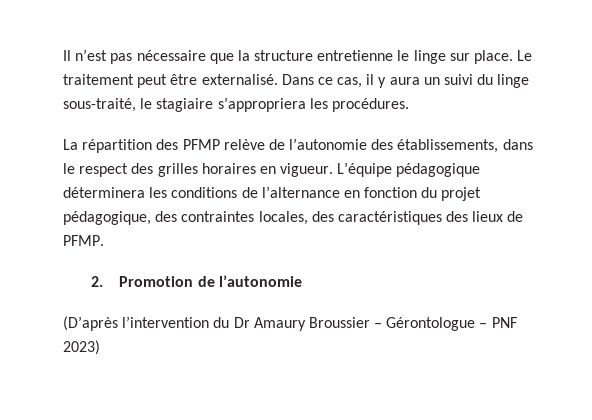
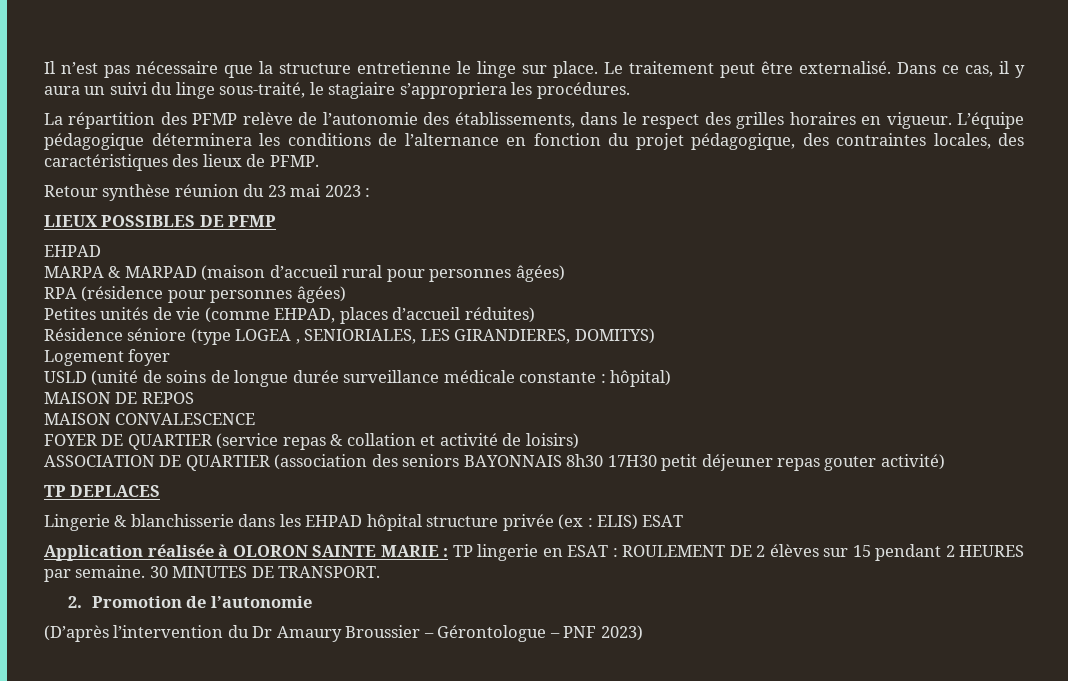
+ Retour synthèse réunion du 23 mai 2023 :
+ LIEUX POSSIBLES DE PFMP
+ EHPAD
+ MARPA & MARPAD (maison d’accueil rural pour personnes âgées)
+ RPA (résidence pour personnes âgées)
+ Petites unités de vie (comme EHPAD, places d’accueil réduites)
+ Résidence séniore (type LOGEA , SENIORIALES, LES GIRANDIERES, DOMITYS)
+ Logement foyer
+ USLD (unité de soins de longue durée surveillance médicale constante : hôpital)
+ MAISON DE REPOS
+ MAISON CONVALESCENCE
+ FOYER DE QUARTIER (service repas & collation et activité de loisirs)
+ ASSOCIATION DE QUARTIER (association des seniors BAYONNAIS 8h30 17H30 petit déjeuner repas gouter activité)
+ TP DEPLACES
+ Lingerie & blanchisserie dans les EHPAD hôpital structure privée (ex : ELIS) ESAT
+ Application réalisée à OLORON SAINTE MARIE : TP lingerie en ESAT : ROULEMENT DE 2 élèves sur 15 pendant 2 HEURES par semaine. 30 MINUTES DE TRANSPORT.

